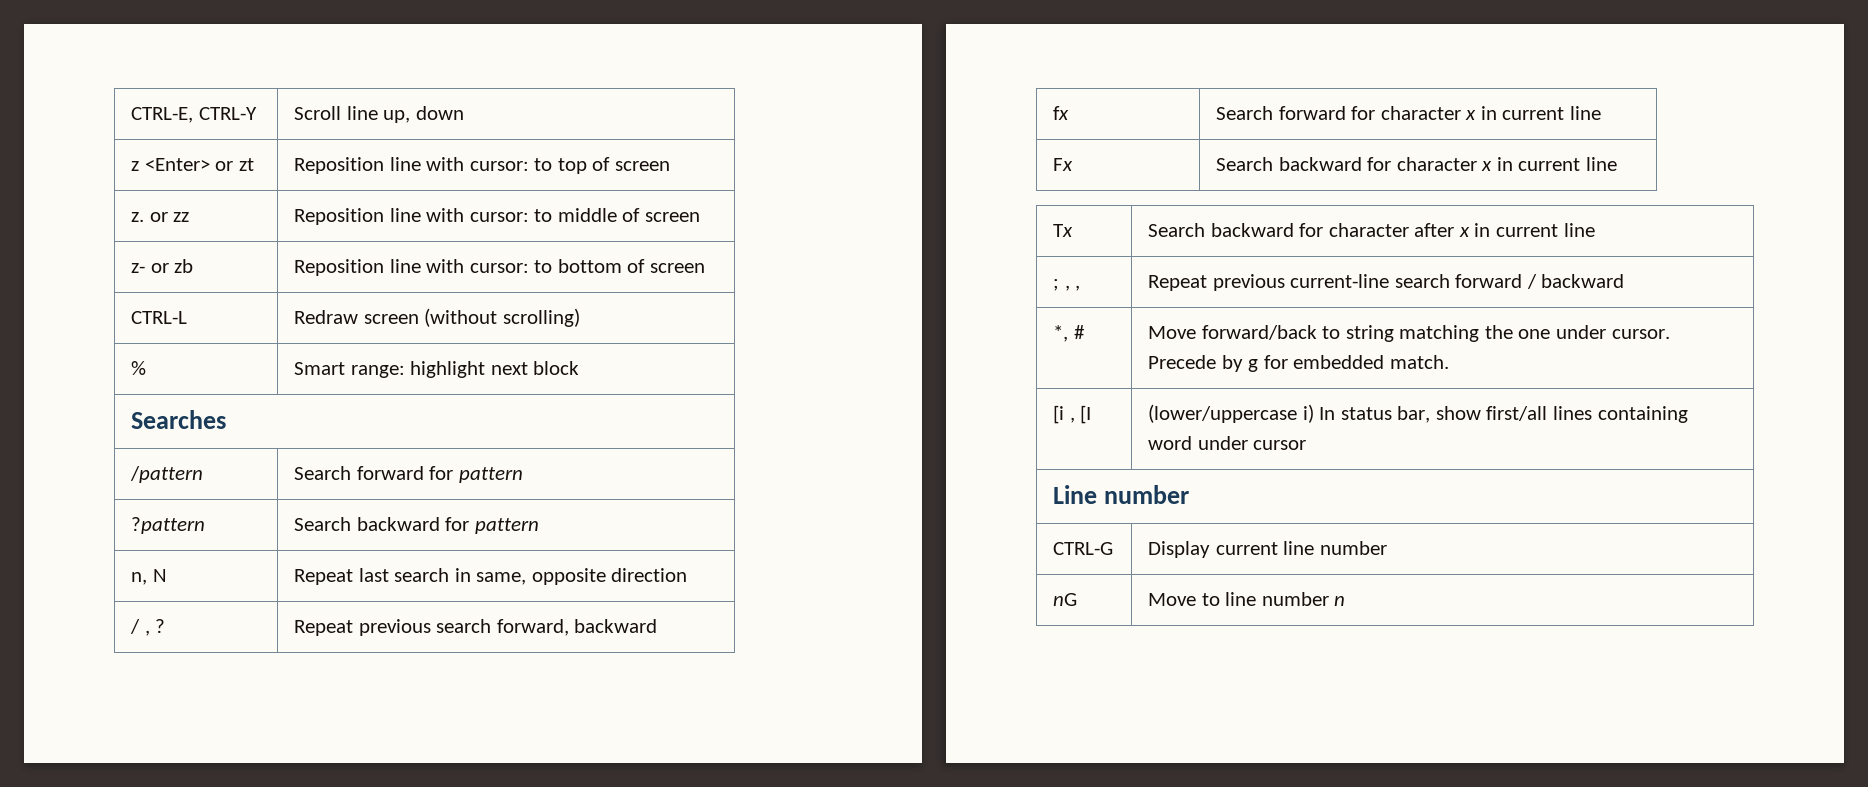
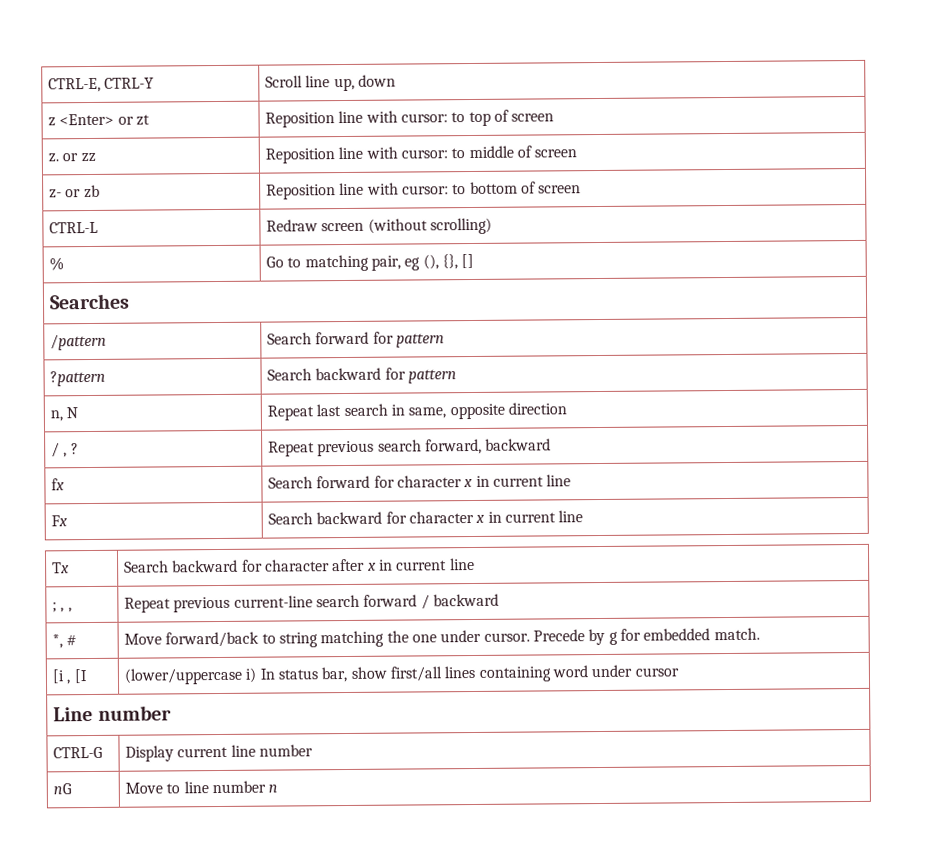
- % | Smart range: highlight next block
+ % | Go to matching pair, eg (), {}, []

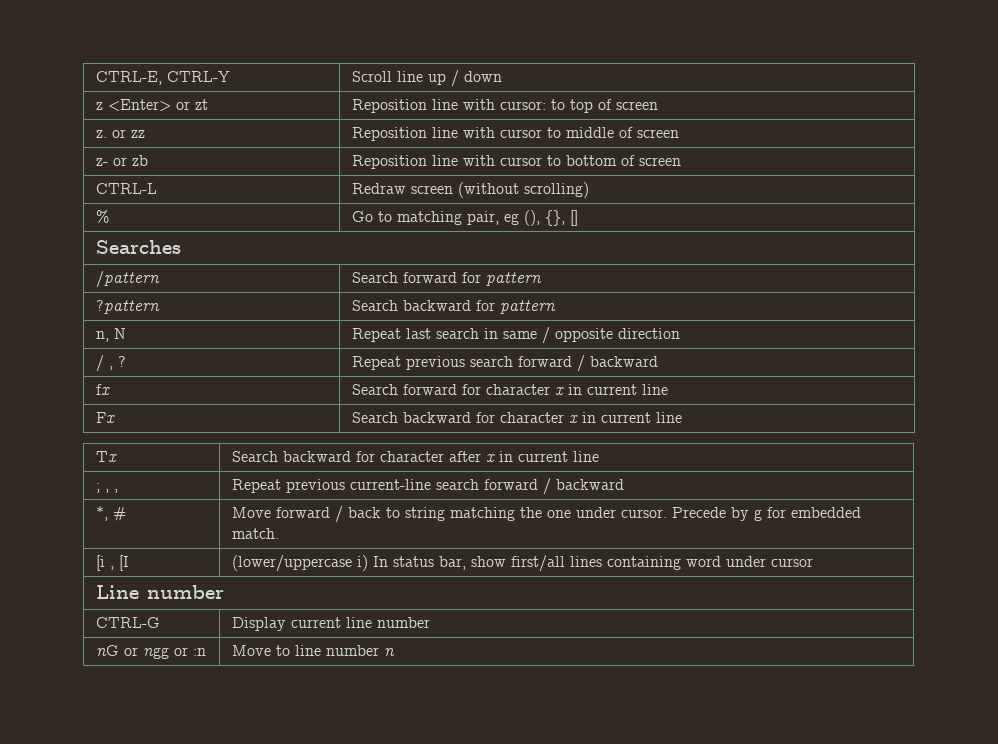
- CTRL-E, CTRL-Y | Scroll line up, down
+ CTRL-E, CTRL-Y | Scroll line up / down
- z. or zz | Reposition line with cursor: to middle of screen
+ z. or zz | Reposition line with cursor to middle of screen
- z- or zb | Reposition line with cursor: to bottom of screen
+ z- or zb | Reposition line with cursor to bottom of screen
- n, N | Repeat last search in same, opposite direction
+ n, N | Repeat last search in same / opposite direction
- / , ? | Repeat previous search forward, backward
+ / , ? | Repeat previous search forward / backward
- *, # | Move forward/back to string matching the one under cursor. Precede by g for embedded match.
+ *, # | Move forward / back to string matching the one under cursor. Precede by g for embedded match.
- nG | Move to line number n
+ nG or ngg or :n | Move to line number n

